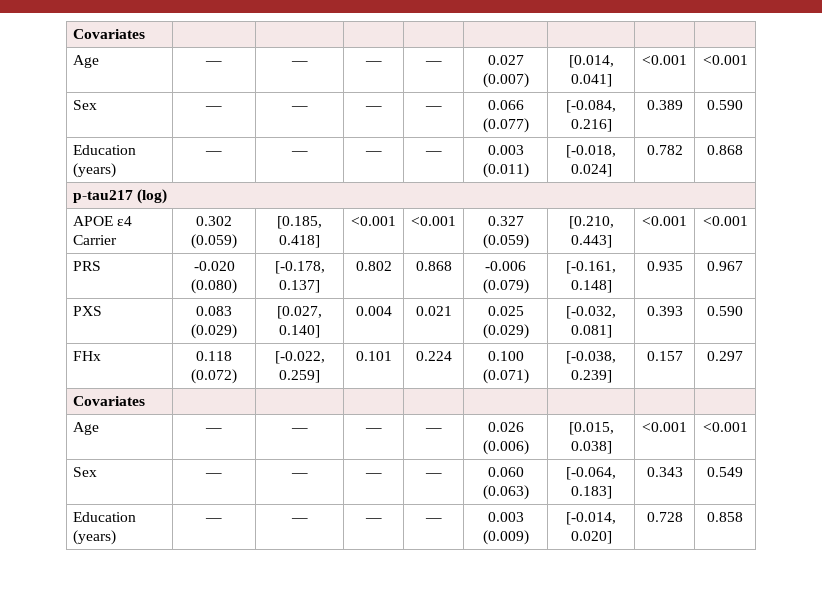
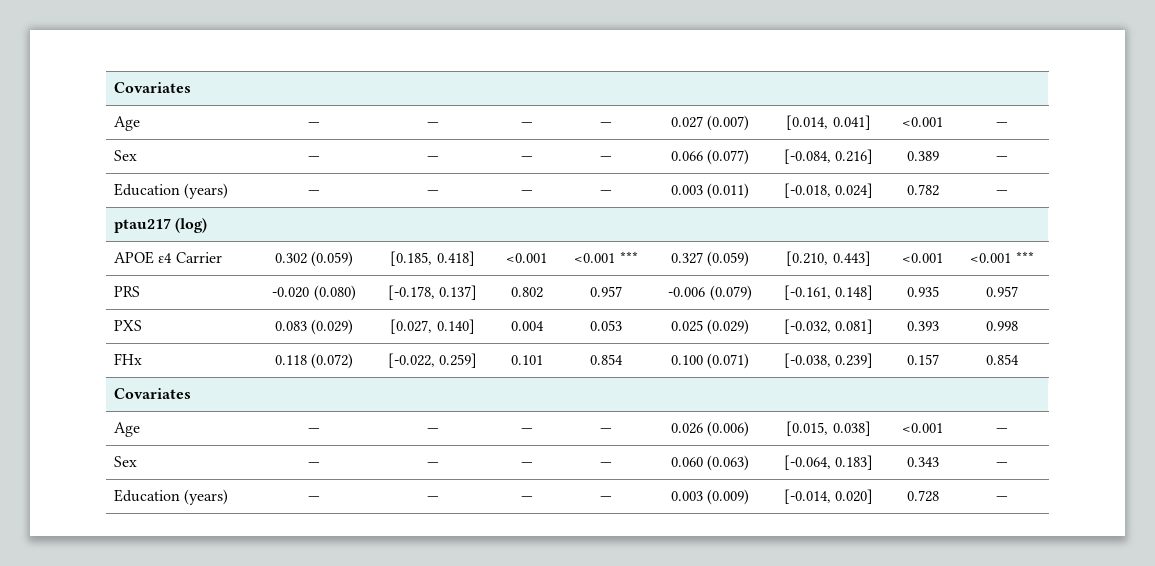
- Age | — | — | — | — | 0.027 (0.007) | [0.014, 0.041] | <0.001 | <0.001
+ Age | — | — | — | — | 0.027 (0.007) | [0.014, 0.041] | <0.001 | —
- Sex | — | — | — | — | 0.066 (0.077) | [-0.084, 0.216] | 0.389 | 0.590
+ Sex | — | — | — | — | 0.066 (0.077) | [-0.084, 0.216] | 0.389 | —
- Education (years) | — | — | — | — | 0.003 (0.011) | [-0.018, 0.024] | 0.782 | 0.868
- p-tau217 (log)
+ Education (years) | — | — | — | — | 0.003 (0.011) | [-0.018, 0.024] | 0.782 | —
+ ptau217 (log)
- APOE ε4 Carrier | 0.302 (0.059) | [0.185, 0.418] | <0.001 | <0.001 | 0.327 (0.059) | [0.210, 0.443] | <0.001 | <0.001
+ APOE ε4 Carrier | 0.302 (0.059) | [0.185, 0.418] | <0.001 | <0.001 *** | 0.327 (0.059) | [0.210, 0.443] | <0.001 | <0.001 ***
- PRS | -0.020 (0.080) | [-0.178, 0.137] | 0.802 | 0.868 | -0.006 (0.079) | [-0.161, 0.148] | 0.935 | 0.967
+ PRS | -0.020 (0.080) | [-0.178, 0.137] | 0.802 | 0.957 | -0.006 (0.079) | [-0.161, 0.148] | 0.935 | 0.957
- PXS | 0.083 (0.029) | [0.027, 0.140] | 0.004 | 0.021 | 0.025 (0.029) | [-0.032, 0.081] | 0.393 | 0.590
+ PXS | 0.083 (0.029) | [0.027, 0.140] | 0.004 | 0.053 | 0.025 (0.029) | [-0.032, 0.081] | 0.393 | 0.998
- FHx | 0.118 (0.072) | [-0.022, 0.259] | 0.101 | 0.224 | 0.100 (0.071) | [-0.038, 0.239] | 0.157 | 0.297
+ FHx | 0.118 (0.072) | [-0.022, 0.259] | 0.101 | 0.854 | 0.100 (0.071) | [-0.038, 0.239] | 0.157 | 0.854
- Age | — | — | — | — | 0.026 (0.006) | [0.015, 0.038] | <0.001 | <0.001
+ Age | — | — | — | — | 0.026 (0.006) | [0.015, 0.038] | <0.001 | —
- Sex | — | — | — | — | 0.060 (0.063) | [-0.064, 0.183] | 0.343 | 0.549
+ Sex | — | — | — | — | 0.060 (0.063) | [-0.064, 0.183] | 0.343 | —
- Education (years) | — | — | — | — | 0.003 (0.009) | [-0.014, 0.020] | 0.728 | 0.858
+ Education (years) | — | — | — | — | 0.003 (0.009) | [-0.014, 0.020] | 0.728 | —

